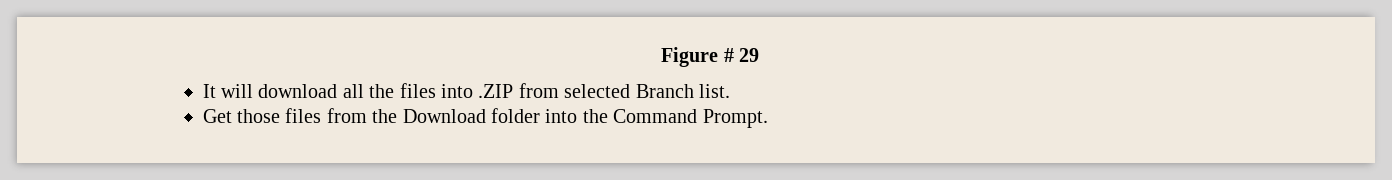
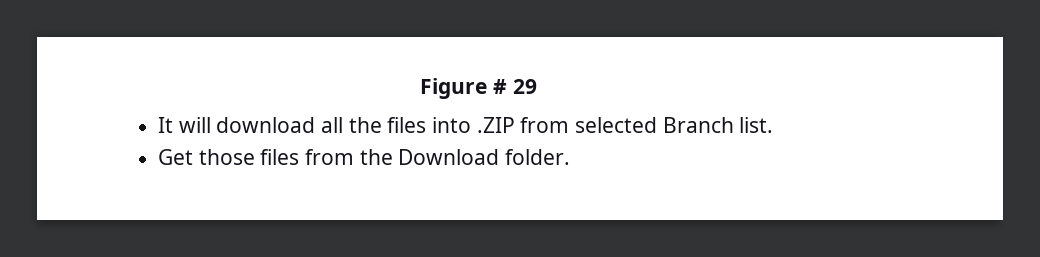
- Get those files from the Download folder into the Command Prompt.
+ Get those files from the Download folder.

